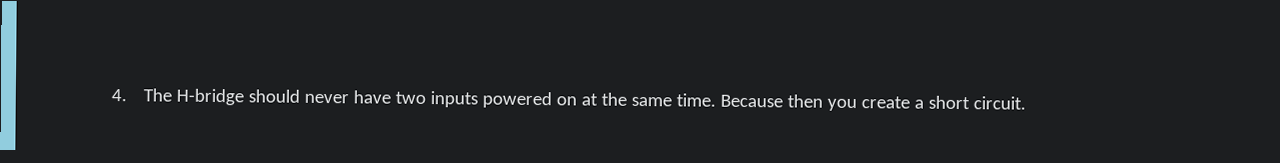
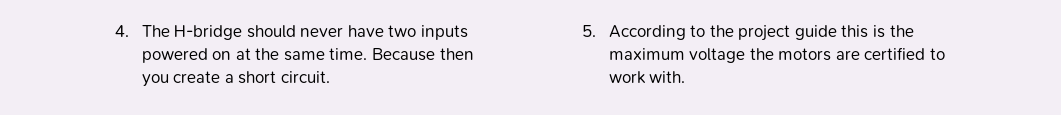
+ 5. According to the project guide this is the maximum voltage the motors are certified to work with.

